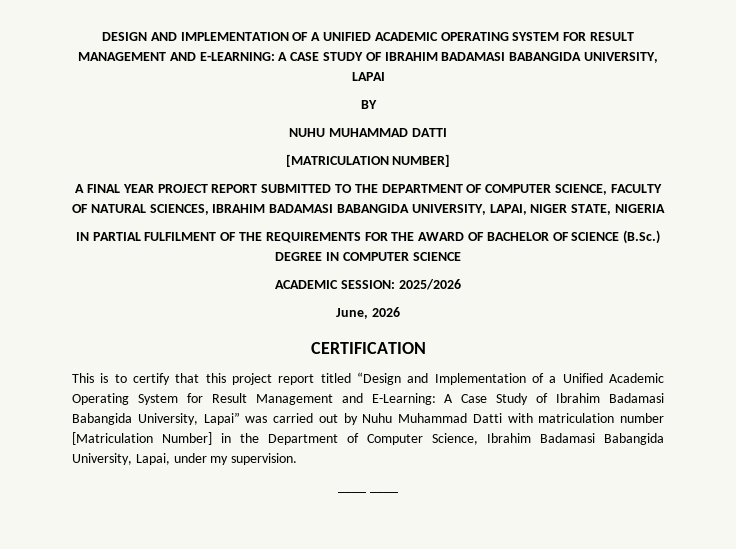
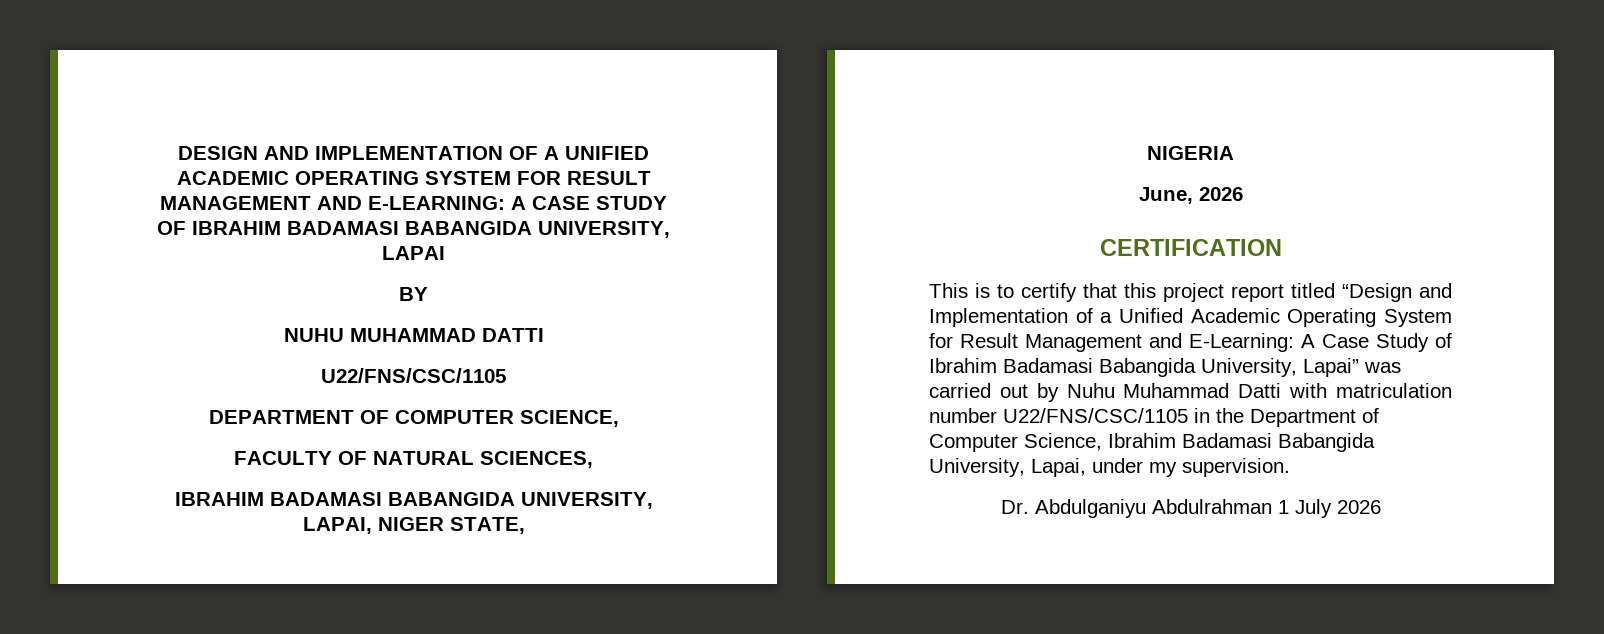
  NUHU MUHAMMAD DATTI
- [MATRICULATION NUMBER]
- A FINAL YEAR PROJECT REPORT SUBMITTED TO THE DEPARTMENT OF COMPUTER SCIENCE, FACULTY OF NATURAL SCIENCES, IBRAHIM BADAMASI BABANGIDA UNIVERSITY, LAPAI, NIGER STATE, NIGERIA
+ U22/FNS/CSC/1105
+ DEPARTMENT OF COMPUTER SCIENCE,
+ FACULTY OF NATURAL SCIENCES,
+ IBRAHIM BADAMASI BABANGIDA UNIVERSITY, LAPAI, NIGER STATE,
+ NIGERIA
- IN PARTIAL FULFILMENT OF THE REQUIREMENTS FOR THE AWARD OF BACHELOR OF SCIENCE (B.Sc.) DEGREE IN COMPUTER SCIENCE
- ACADEMIC SESSION: 2025/2026
- This is to certify that this project report titled “Design and Implementation of a Unified Academic Operating System for Result Management and E-Learning: A Case Study of Ibrahim Badamasi Babangida University, Lapai” was carried out by Nuhu Muhammad Datti with matriculation number [Matriculation Number] in the Department of Computer Science, Ibrahim Badamasi Babangida University, Lapai, under my supervision.
+ This is to certify that this project report titled “Design and Implementation of a Unified Academic Operating System for Result Management and E-Learning: A Case Study of Ibrahim Badamasi Babangida University, Lapai” was carried out by Nuhu Muhammad Datti with matriculation number U22/FNS/CSC/1105 in the Department of Computer Science, Ibrahim Badamasi Babangida University, Lapai, under my supervision.
- ____ ____
+ Dr. Abdulganiyu Abdulrahman 1 July 2026

